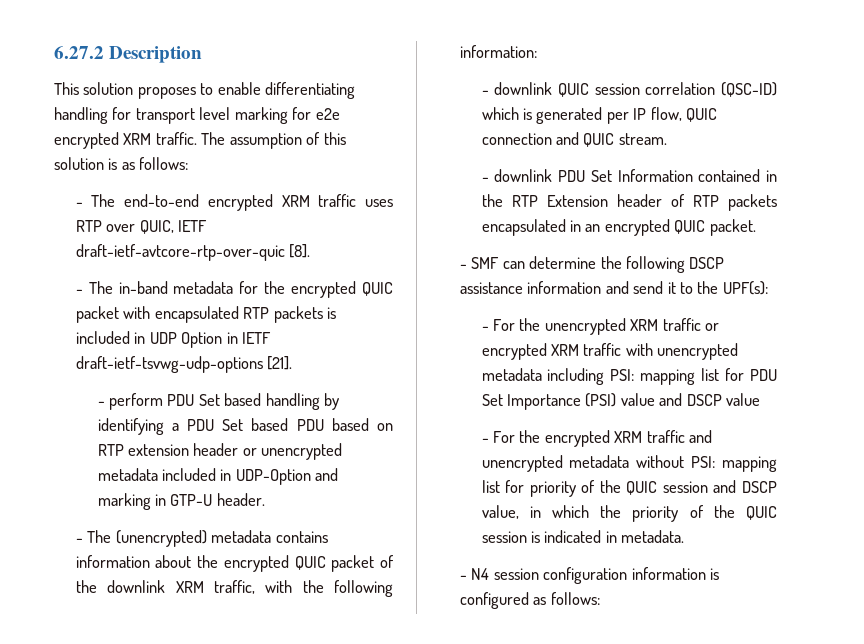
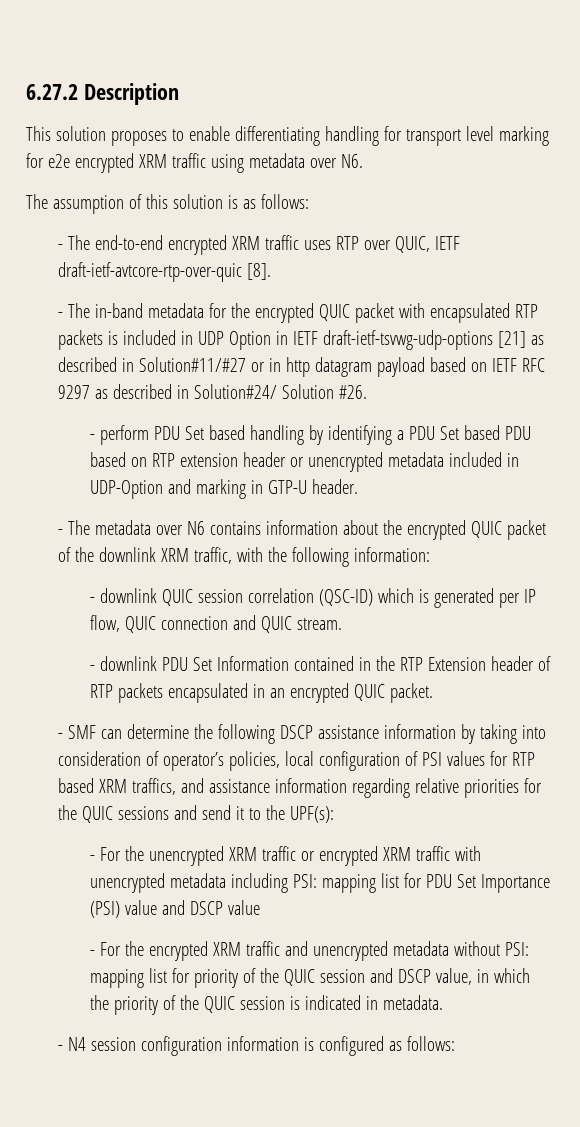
- This solution proposes to enable differentiating handling for transport level marking for e2e encrypted XRM traffic. The assumption of this solution is as follows:
+ This solution proposes to enable differentiating handling for transport level marking for e2e encrypted XRM traffic using metadata over N6.
+ The assumption of this solution is as follows:
- - The in-band metadata for the encrypted QUIC packet with encapsulated RTP packets is included in UDP Option in IETF draft-ietf-tsvwg-udp-options [21].
+ - The in-band metadata for the encrypted QUIC packet with encapsulated RTP packets is included in UDP Option in IETF draft-ietf-tsvwg-udp-options [21] as described in Solution#11/#27 or in http datagram payload based on IETF RFC 9297 as described in Solution#24/ Solution #26.
- - The (unencrypted) metadata contains information about the encrypted QUIC packet of the downlink XRM traffic, with the following information:
+ - The metadata over N6 contains information about the encrypted QUIC packet of the downlink XRM traffic, with the following information:
- - SMF can determine the following DSCP assistance information and send it to the UPF(s):
+ - SMF can determine the following DSCP assistance information by taking into consideration of operator’s policies, local configuration of PSI values for RTP based XRM traffics, and assistance information regarding relative priorities for the QUIC sessions and send it to the UPF(s):

